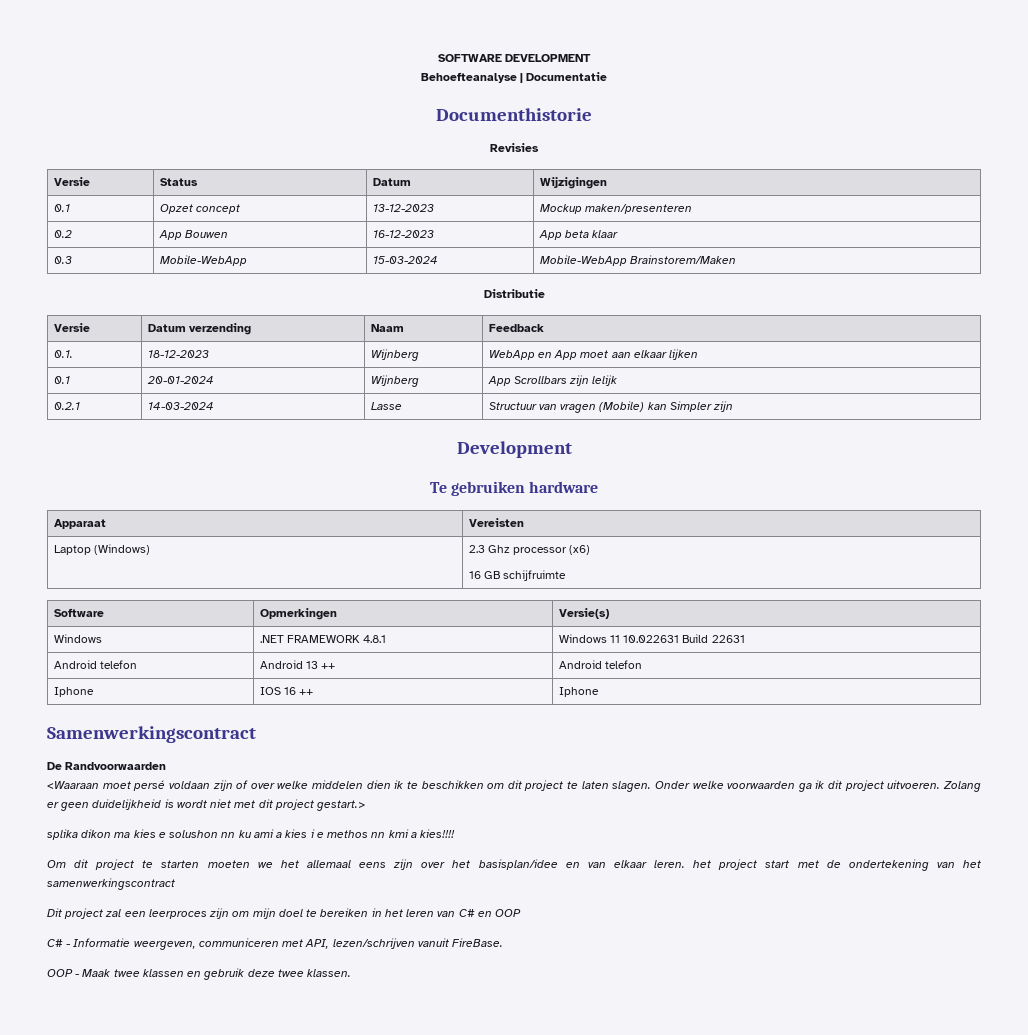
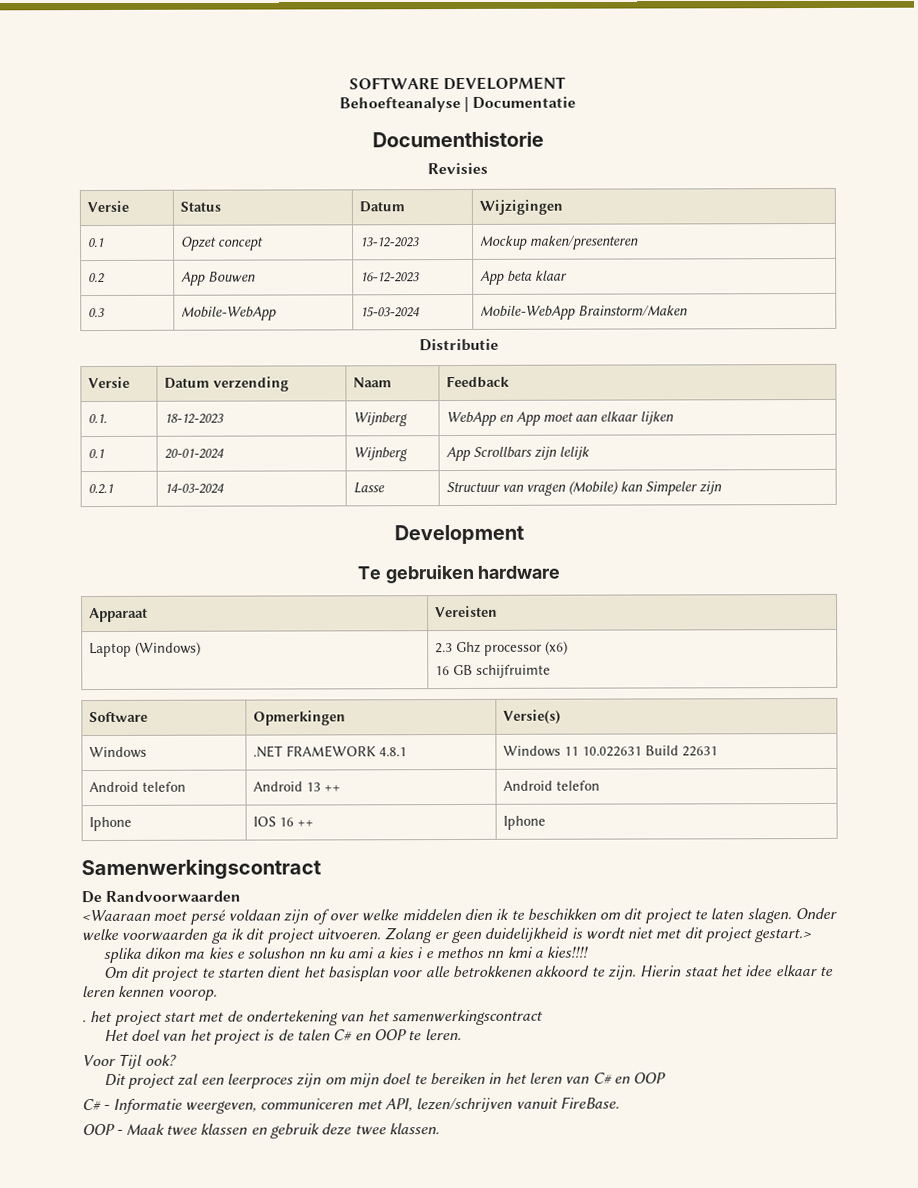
- 0.3 | Mobile-WebApp | 15-03-2024 | Mobile-WebApp Brainstorem/Maken
+ 0.3 | Mobile-WebApp | 15-03-2024 | Mobile-WebApp Brainstorm/Maken
- 0.2.1 | 14-03-2024 | Lasse | Structuur van vragen (Mobile) kan Simpler zijn
+ 0.2.1 | 14-03-2024 | Lasse | Structuur van vragen (Mobile) kan Simpeler zijn
- Om dit project te starten moeten we het allemaal eens zijn over het basisplan/idee en van elkaar leren. het project start met de ondertekening van het samenwerkingscontract
+ Om dit project te starten dient het basisplan voor alle betrokkenen akkoord te zijn. Hierin staat het idee elkaar te leren kennen voorop.
+ . het project start met de ondertekening van het samenwerkingscontract
+ Het doel van het project is de talen C# en OOP te leren.
+ Voor Tijl ook?

